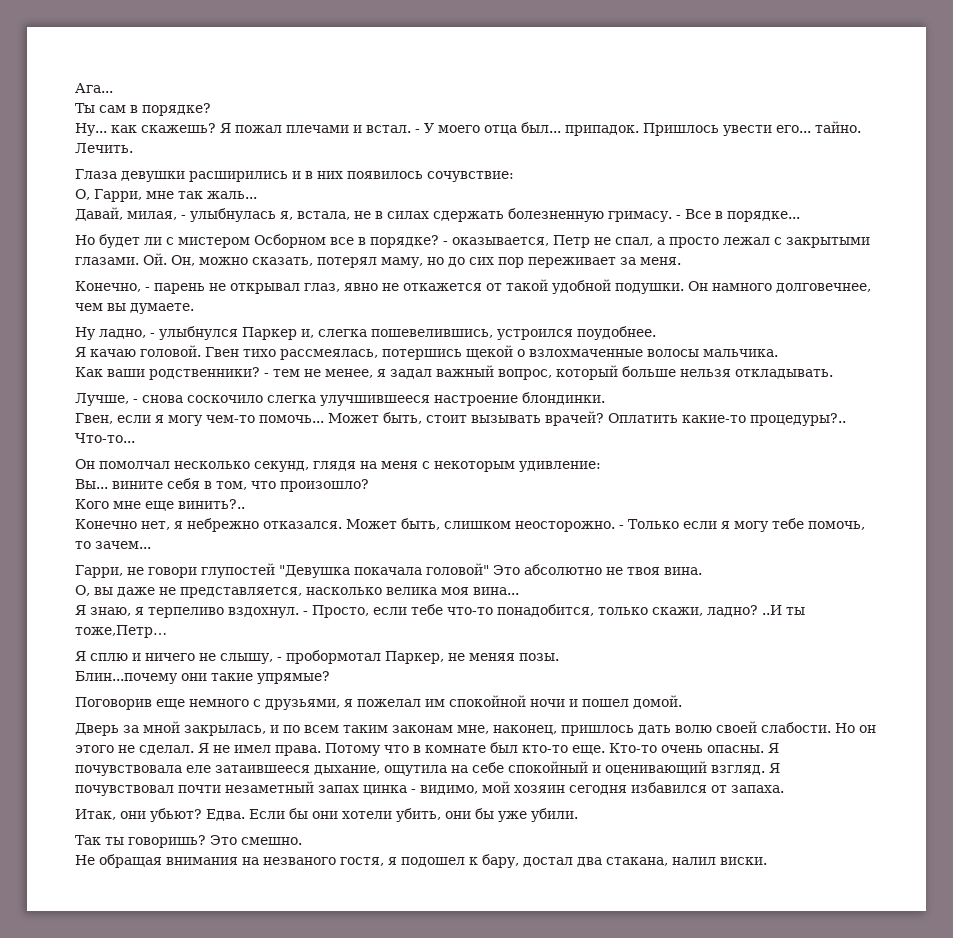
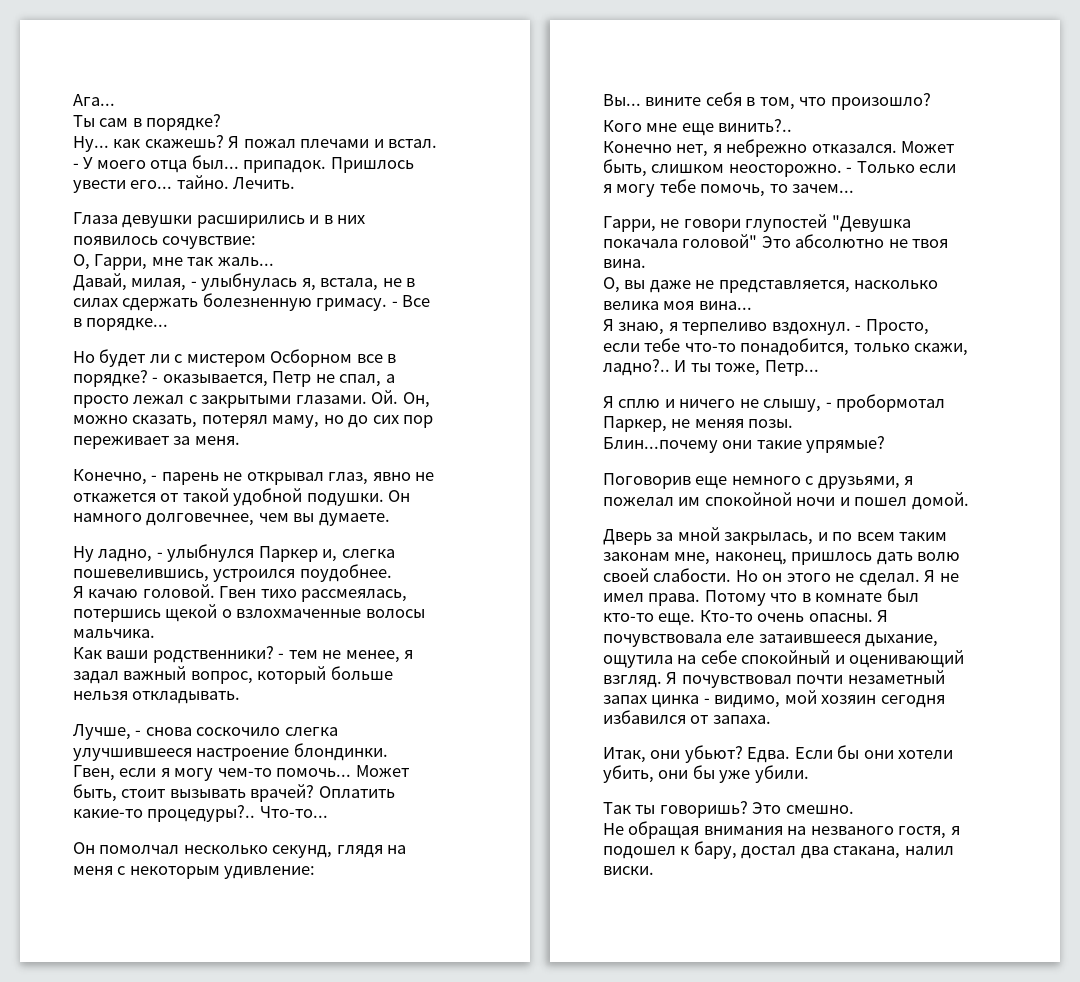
- - Просто, если тебе что-то понадобится, только скажи, ладно? ..И ты тоже,Петр…
+ - Просто, если тебе что-то понадобится, только скажи, ладно?.. И ты тоже, Петр...

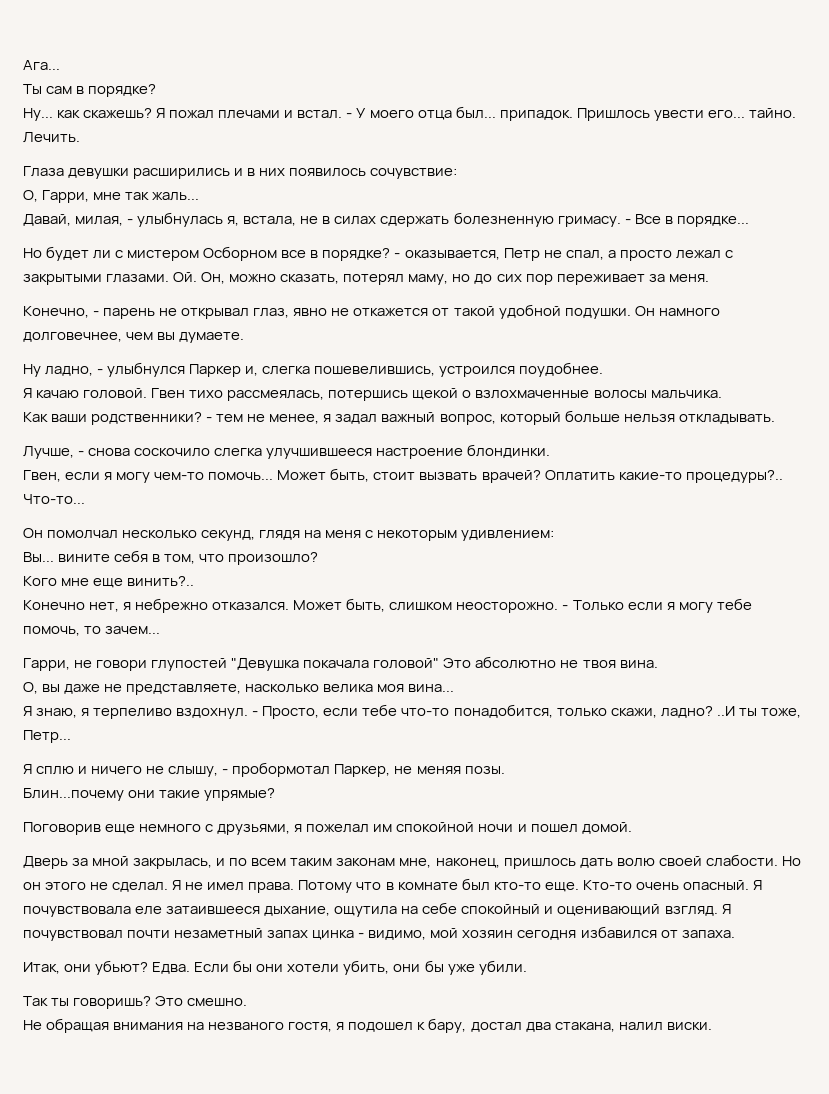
- Может быть, стоит вызывать врачей?
+ Может быть, стоит вызвать врачей?
- Он помолчал несколько секунд, глядя на меня с некоторым удивление:
+ Он помолчал несколько секунд, глядя на меня с некоторым удивлением:
- О, вы даже не представляется, насколько велика моя вина...
+ О, вы даже не представляете, насколько велика моя вина...
- - Просто, если тебе что-то понадобится, только скажи, ладно?.. И ты тоже, Петр...
+ - Просто, если тебе что-то понадобится, только скажи, ладно? ..И ты тоже, Петр...
- Кто-то очень опасны.
+ Кто-то очень опасный.

